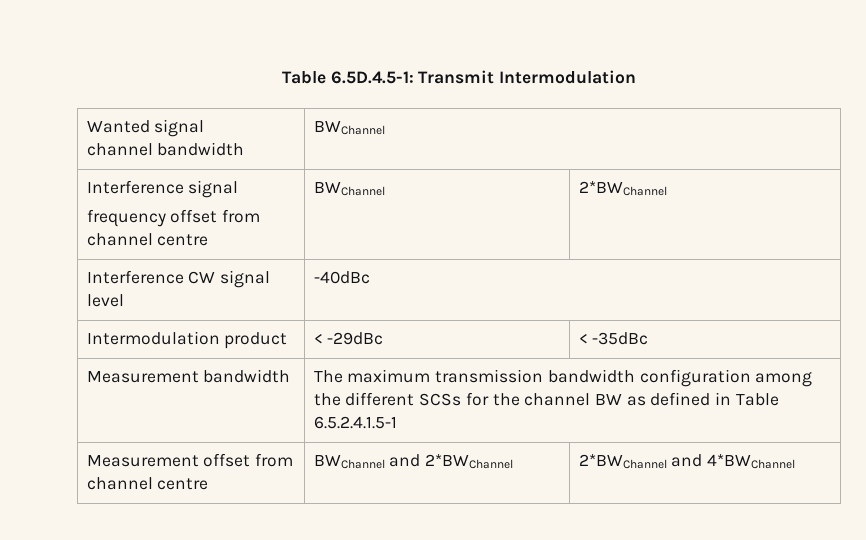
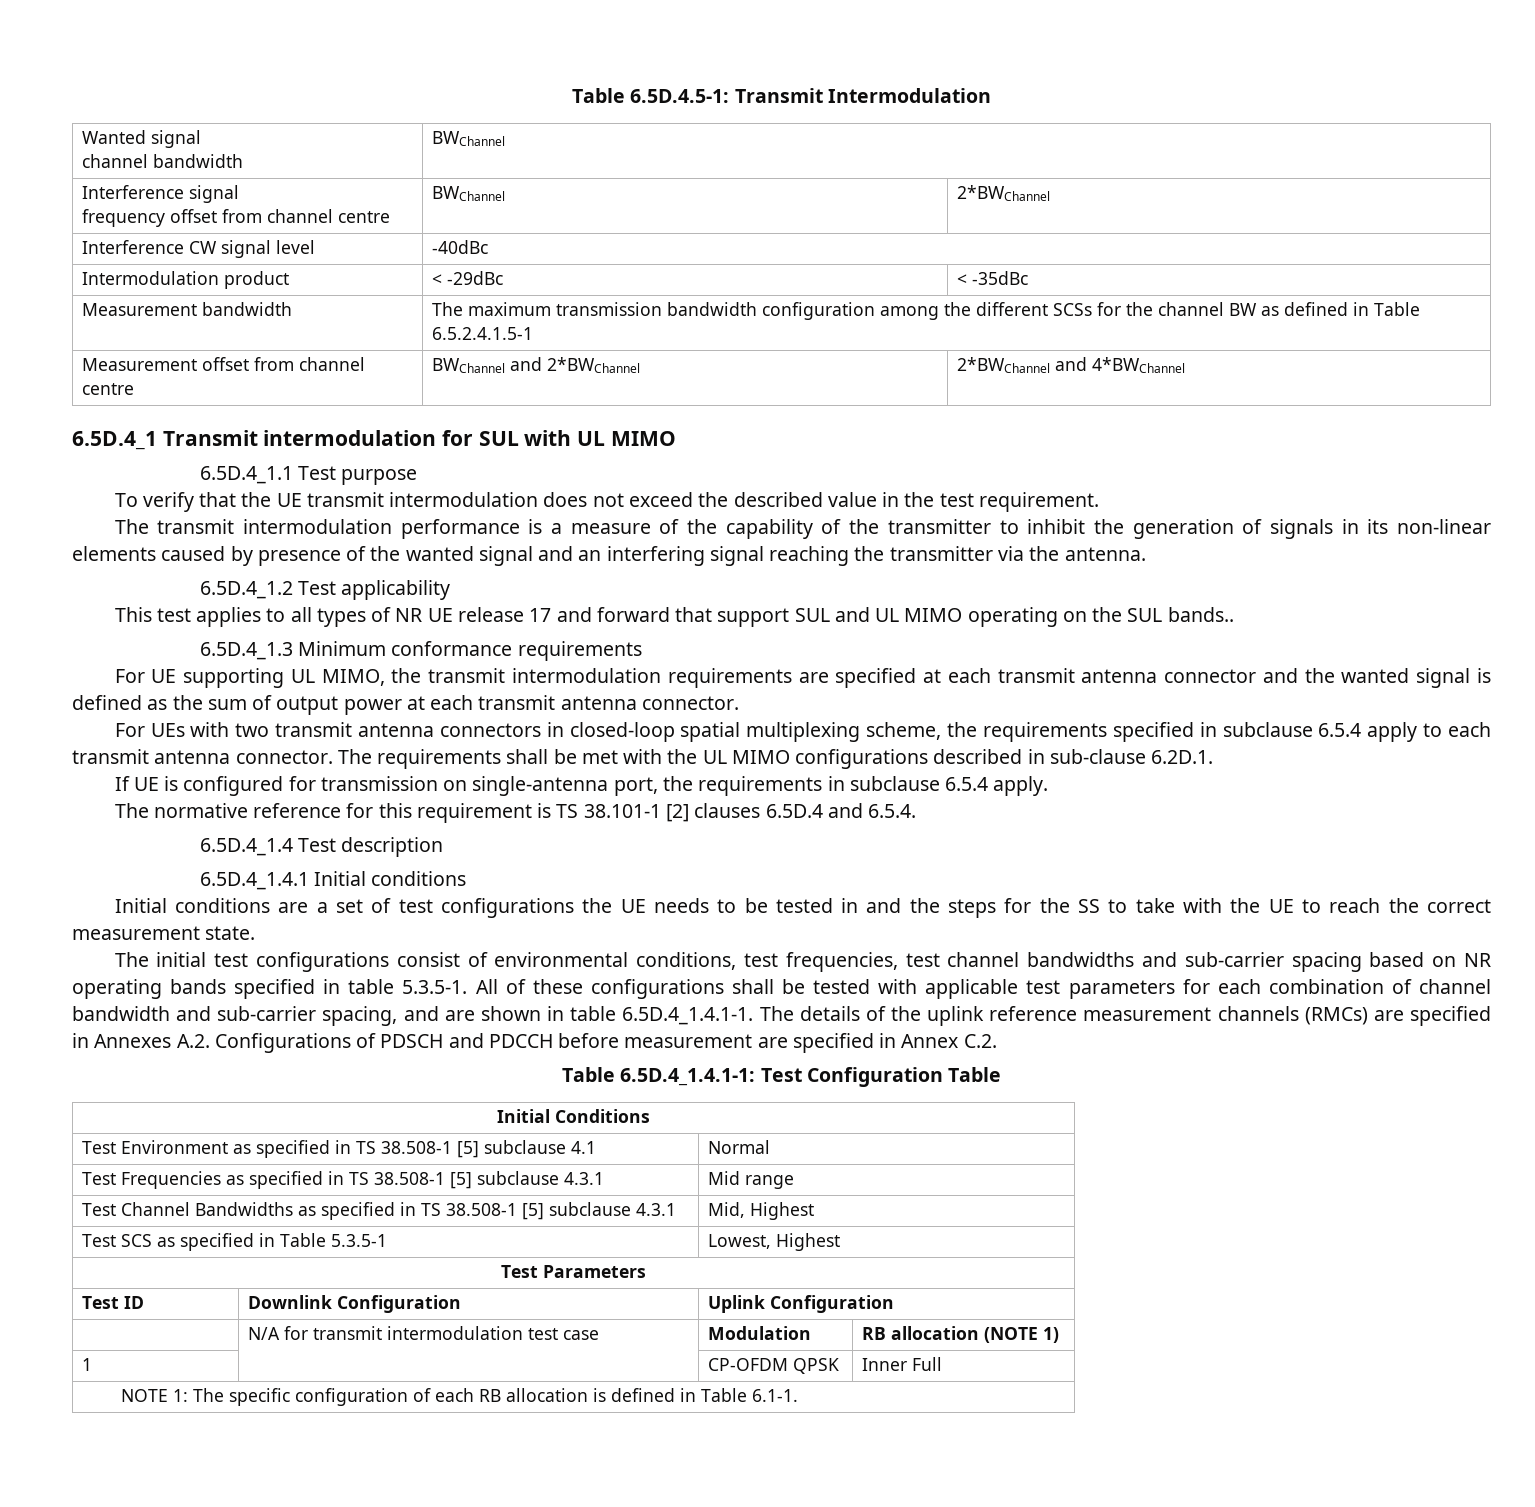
+ 6.5D.4_1 Transmit intermodulation for SUL with UL MIMO
+ 6.5D.4_1.1 Test purpose
+ To verify that the UE transmit intermodulation does not exceed the described value in the test requirement.
+ The transmit intermodulation performance is a measure of the capability of the transmitter to inhibit the generation of signals in its non-linear elements caused by presence of the wanted signal and an interfering signal reaching the transmitter via the antenna.
+ 6.5D.4_1.2 Test applicability
+ This test applies to all types of NR UE release 17 and forward that support SUL and UL MIMO operating on the SUL bands..
+ 6.5D.4_1.3 Minimum conformance requirements
+ For UE supporting UL MIMO, the transmit intermodulation requirements are specified at each transmit antenna connector and the wanted signal is defined as the sum of output power at each transmit antenna connector.
+ For UEs with two transmit antenna connectors in closed-loop spatial multiplexing scheme, the requirements specified in subclause 6.5.4 apply to each transmit antenna connector. The requirements shall be met with the UL MIMO configurations described in sub-clause 6.2D.1.
+ If UE is configured for transmission on single-antenna port, the requirements in subclause 6.5.4 apply.
+ The normative reference for this requirement is TS 38.101-1 [2] clauses 6.5D.4 and 6.5.4.
+ 6.5D.4_1.4 Test description
+ 6.5D.4_1.4.1 Initial conditions
+ Initial conditions are a set of test configurations the UE needs to be tested in and the steps for the SS to take with the UE to reach the correct measurement state.
+ The initial test configurations consist of environmental conditions, test frequencies, test channel bandwidths and sub-carrier spacing based on NR operating bands specified in table 5.3.5-1. All of these configurations shall be tested with applicable test parameters for each combination of channel bandwidth and sub-carrier spacing, and are shown in table 6.5D.4_1.4.1-1. The details of the uplink reference measurement channels (RMCs) are specified in Annexes A.2. Configurations of PDSCH and PDCCH before measurement are specified in Annex C.2.
+ Table 6.5D.4_1.4.1-1: Test Configuration Table
+ Initial Conditions
+ Test Environment as specified in TS 38.508-1 [5] subclause 4.1 | Normal
+ Test Frequencies as specified in TS 38.508-1 [5] subclause 4.3.1 | Mid range
+ Test Channel Bandwidths as specified in TS 38.508-1 [5] subclause 4.3.1 | Mid, Highest
+ Test SCS as specified in Table 5.3.5-1 | Lowest, Highest
+ Test Parameters
+ Test ID | Downlink Configuration | Uplink Configuration
+ | N/A for transmit intermodulation test case | Modulation | RB allocation (NOTE 1)
+ 1 | | CP-OFDM QPSK | Inner Full
+ NOTE 1: The specific configuration of each RB allocation is defined in Table 6.1-1.

